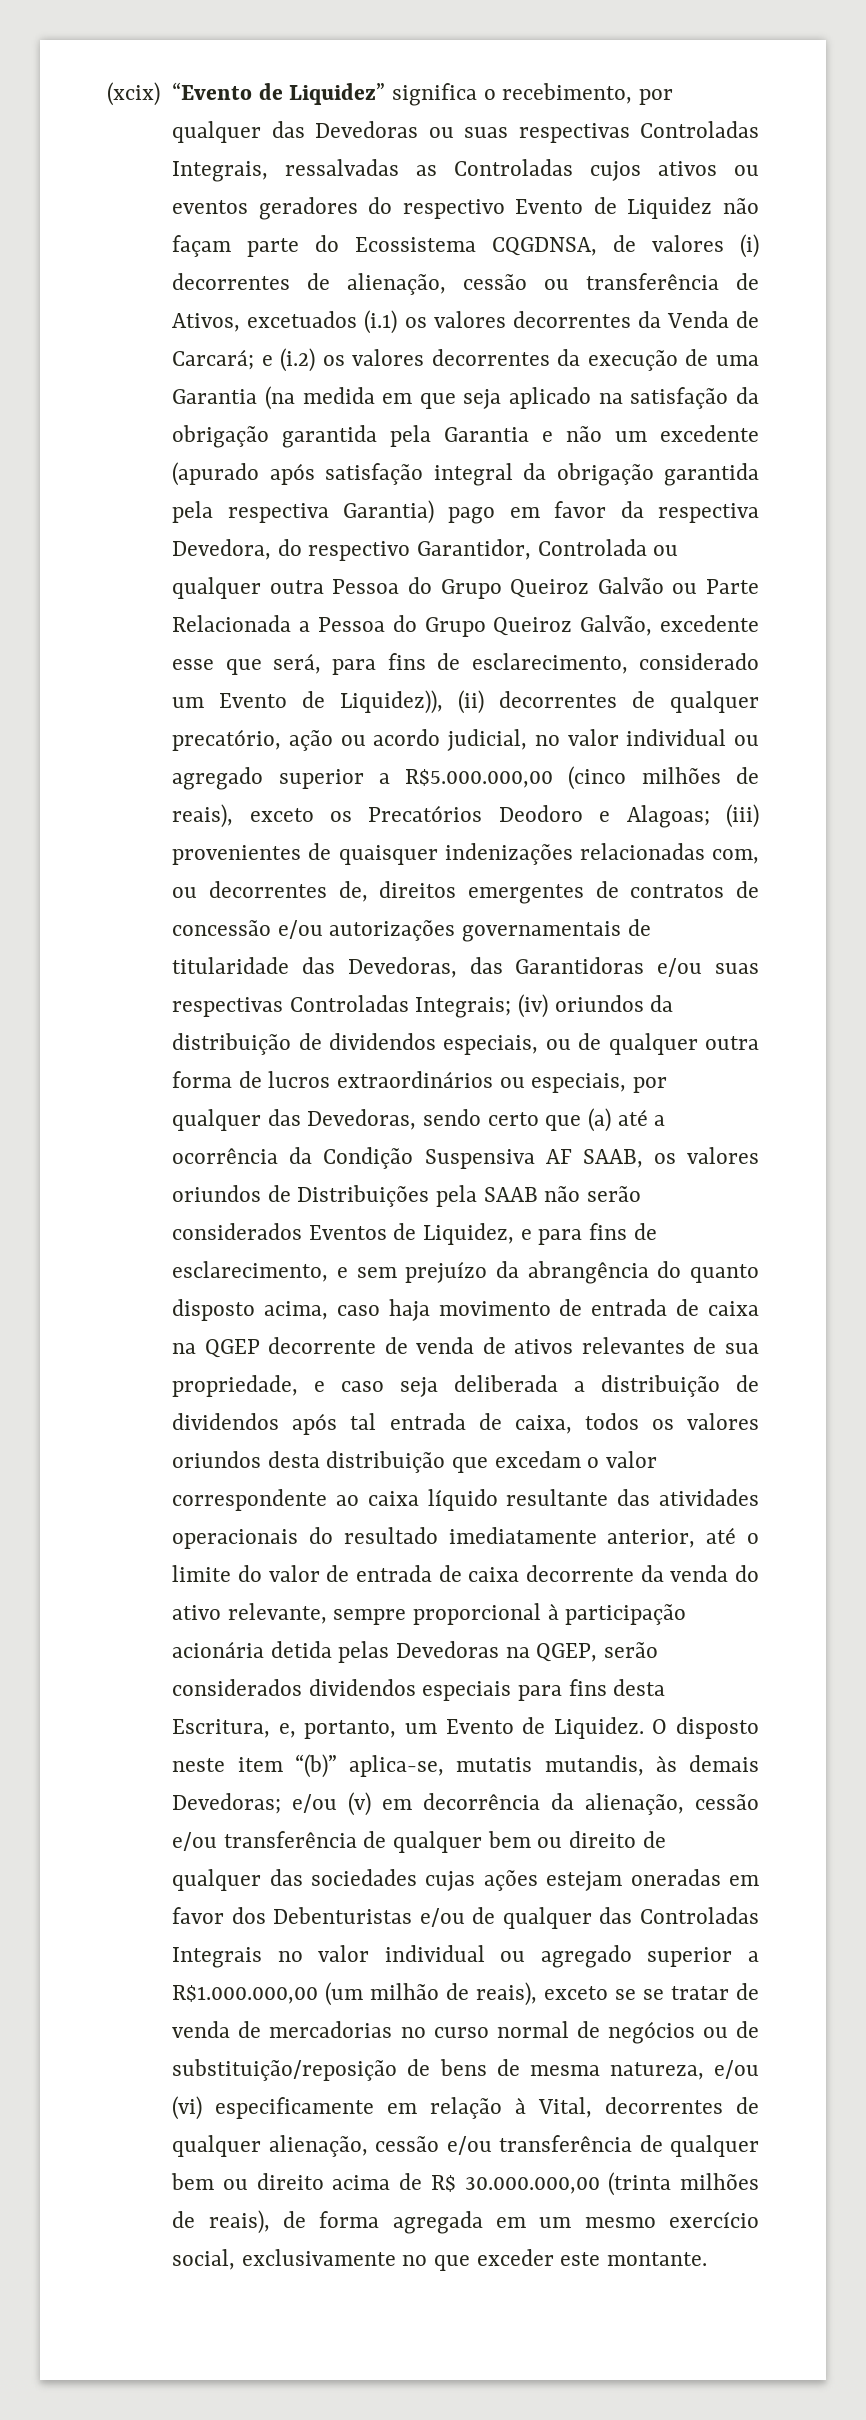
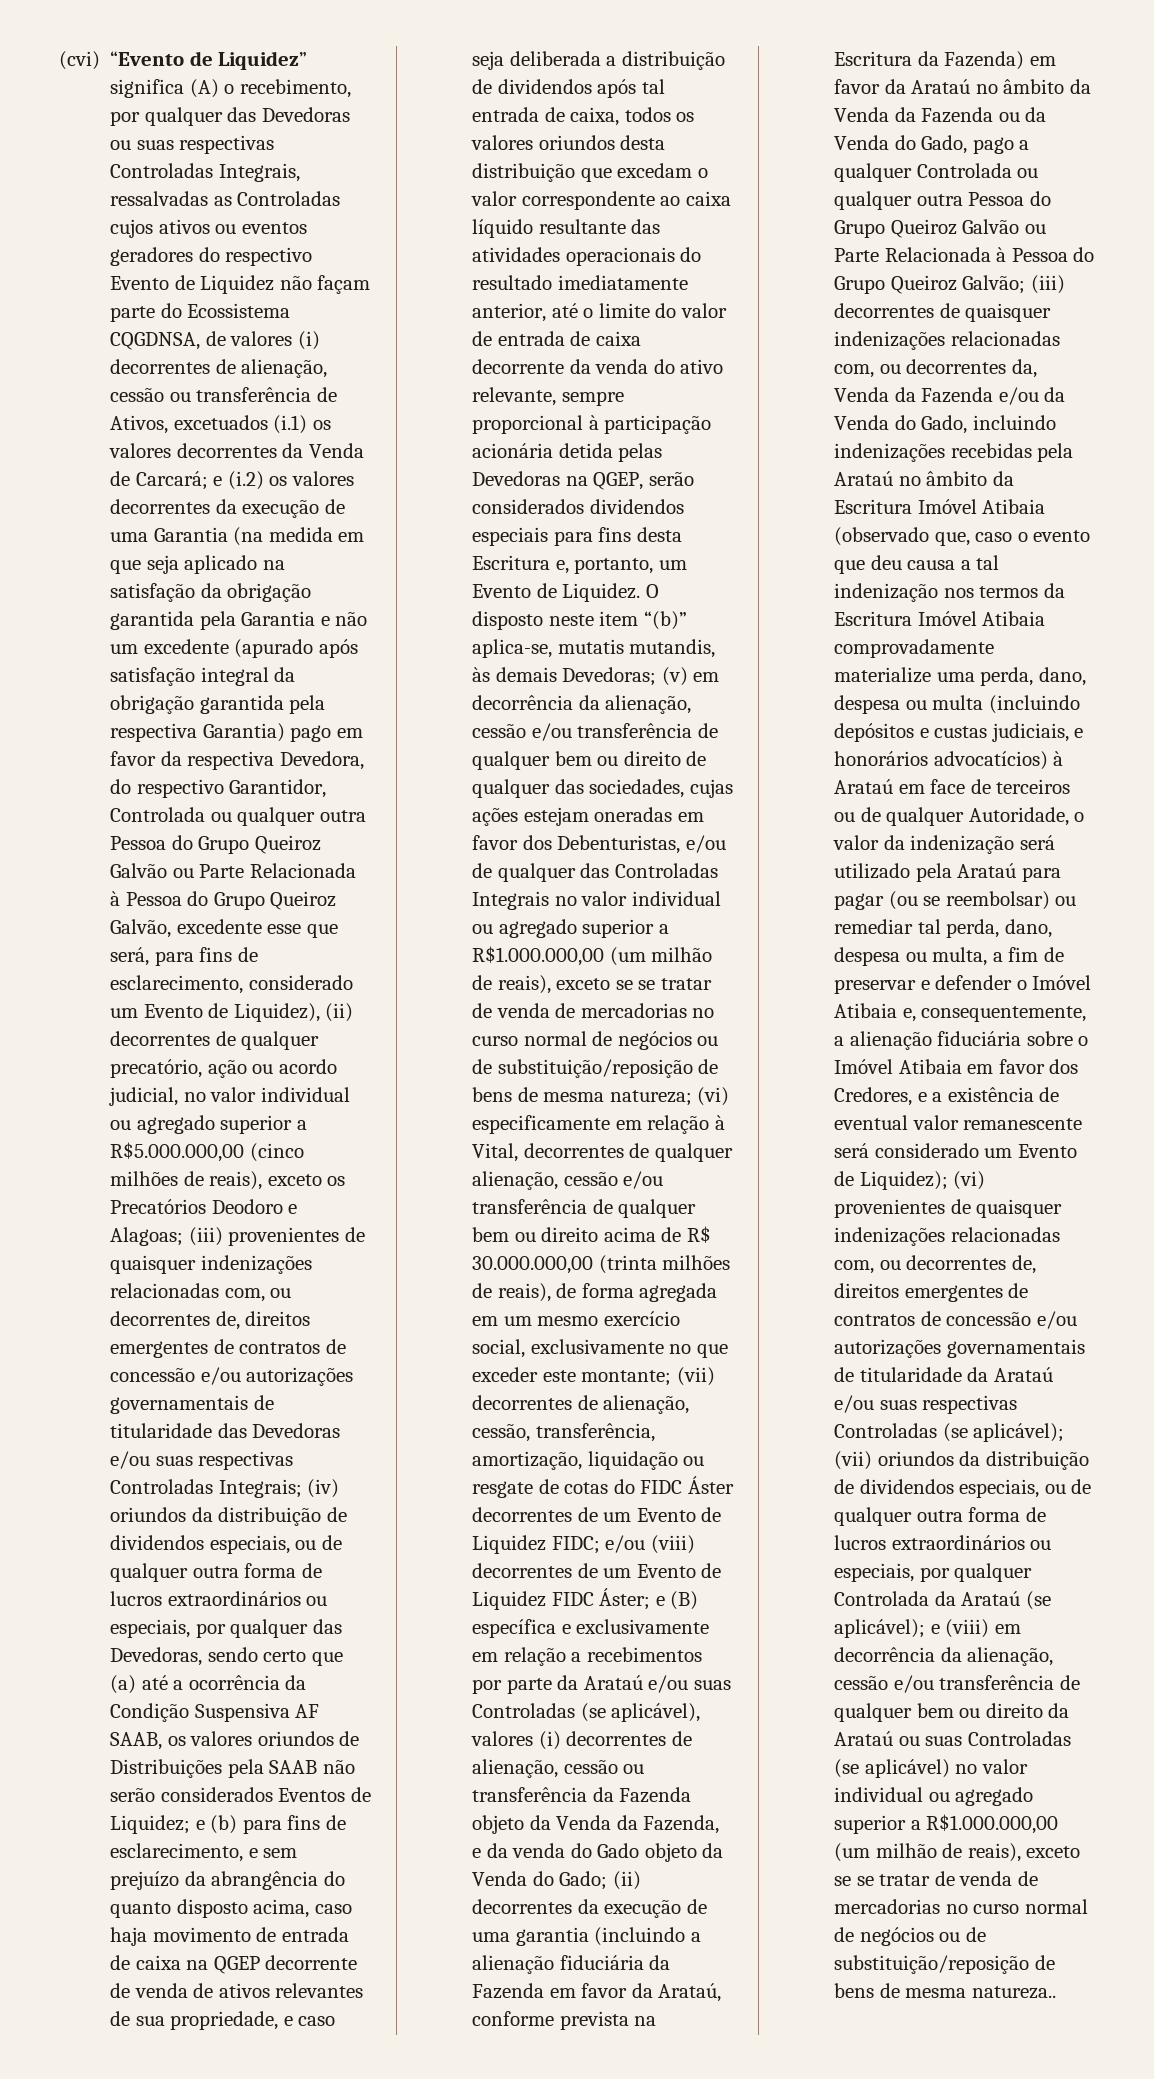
- (xcix) “Evento de Liquidez” significa o recebimento, por qualquer das Devedoras ou suas respectivas Controladas Integrais, ressalvadas as Controladas cujos ativos ou eventos geradores do respectivo Evento de Liquidez não façam parte do Ecossistema CQGDNSA, de valores (i) decorrentes de alienação, cessão ou transferência de Ativos, excetuados (i.1) os valores decorrentes da Venda de Carcará;
+ (cvi) “Evento de Liquidez” significa (A) o recebimento, por qualquer das Devedoras ou suas respectivas Controladas Integrais, ressalvadas as Controladas cujos ativos ou eventos geradores do respectivo Evento de Liquidez não façam parte do Ecossistema CQGDNSA, de valores (i) decorrentes de alienação, cessão ou transferência de Ativos, excetuados (i.1) os valores decorrentes da Venda de Carcará;
- e (i.2) os valores decorrentes da execução de uma Garantia (na medida em que seja aplicado na satisfação da obrigação garantida pela Garantia e não um excedente (apurado após satisfação integral da obrigação garantida pela respectiva Garantia) pago em favor da respectiva Devedora, do respectivo Garantidor, Controlada ou qualquer outra Pessoa do Grupo Queiroz Galvão ou Parte Relacionada a Pessoa do Grupo Queiroz Galvão, excedente esse que será, para fins de esclarecimento, considerado um Evento de Liquidez)), (ii) decorrentes de qualquer precatório, ação ou acordo judicial, no valor individual ou agregado superior a R$5.000.000,00 (cinco milhões de reais), exceto os Precatórios Deodoro e Alagoas;
+ e (i.2) os valores decorrentes da execução de uma Garantia (na medida em que seja aplicado na satisfação da obrigação garantida pela Garantia e não um excedente (apurado após satisfação integral da obrigação garantida pela respectiva Garantia) pago em favor da respectiva Devedora, do respectivo Garantidor, Controlada ou qualquer outra Pessoa do Grupo Queiroz Galvão ou Parte Relacionada à Pessoa do Grupo Queiroz Galvão, excedente esse que será, para fins de esclarecimento, considerado um Evento de Liquidez), (ii) decorrentes de qualquer precatório, ação ou acordo judicial, no valor individual ou agregado superior a R$5.000.000,00 (cinco milhões de reais), exceto os Precatórios Deodoro e Alagoas;
- (iii) provenientes de quaisquer indenizações relacionadas com, ou decorrentes de, direitos emergentes de contratos de concessão e/ou autorizações governamentais de titularidade das Devedoras, das Garantidoras e/ou suas respectivas Controladas Integrais;
+ (iii) provenientes de quaisquer indenizações relacionadas com, ou decorrentes de, direitos emergentes de contratos de concessão e/ou autorizações governamentais de titularidade das Devedoras e/ou suas respectivas Controladas Integrais;
- (iv) oriundos da distribuição de dividendos especiais, ou de qualquer outra forma de lucros extraordinários ou especiais, por qualquer das Devedoras, sendo certo que (a) até a ocorrência da Condição Suspensiva AF SAAB, os valores oriundos de Distribuições pela SAAB não serão considerados Eventos de Liquidez, e para fins de esclarecimento, e sem prejuízo da abrangência do quanto disposto acima, caso haja movimento de entrada de caixa na QGEP decorrente de venda de ativos relevantes de sua propriedade, e caso seja deliberada a distribuição de dividendos após tal entrada de caixa, todos os valores oriundos desta distribuição que excedam o valor correspondente ao caixa líquido resultante das atividades operacionais do resultado imediatamente anterior, até o limite do valor de entrada de caixa decorrente da venda do ativo relevante, sempre proporcional à participação acionária detida pelas Devedoras na QGEP, serão considerados dividendos especiais para fins desta Escritura, e, portanto, um Evento de Liquidez.
+ (iv) oriundos da distribuição de dividendos especiais, ou de qualquer outra forma de lucros extraordinários ou especiais, por qualquer das Devedoras, sendo certo que (a) até a ocorrência da Condição Suspensiva AF SAAB, os valores oriundos de Distribuições pela SAAB não serão considerados Eventos de Liquidez; e (b) para fins de esclarecimento, e sem prejuízo da abrangência do quanto disposto acima, caso haja movimento de entrada de caixa na QGEP decorrente de venda de ativos relevantes de sua propriedade, e caso seja deliberada a distribuição de dividendos após tal entrada de caixa, todos os valores oriundos desta distribuição que excedam o valor correspondente ao caixa líquido resultante das atividades operacionais do resultado imediatamente anterior, até o limite do valor de entrada de caixa decorrente da venda do ativo relevante, sempre proporcional à participação acionária detida pelas Devedoras na QGEP, serão considerados dividendos especiais para fins desta Escritura e, portanto, um Evento de Liquidez.
- e/ou (v) em decorrência da alienação, cessão e/ou transferência de qualquer bem ou direito de qualquer das sociedades cujas ações estejam oneradas em favor dos Debenturistas e/ou de qualquer das Controladas Integrais no valor individual ou agregado superior a R$1.000.000,00 (um milhão de reais), exceto se se tratar de venda de mercadorias no curso normal de negócios ou de substituição/reposição de bens de mesma natureza, e/ou (vi) especificamente em relação à Vital, decorrentes de qualquer alienação, cessão e/ou transferência de qualquer bem ou direito acima de R$ 30.000.000,00 (trinta milhões de reais), de forma agregada em um mesmo exercício social, exclusivamente no que exceder este montante.
+ (v) em decorrência da alienação, cessão e/ou transferência de qualquer bem ou direito de qualquer das sociedades, cujas ações estejam oneradas em favor dos Debenturistas, e/ou de qualquer das Controladas Integrais no valor individual ou agregado superior a R$1.000.000,00 (um milhão de reais), exceto se se tratar de venda de mercadorias no curso normal de negócios ou de substituição/reposição de bens de mesma natureza; (vi) especificamente em relação à Vital, decorrentes de qualquer alienação, cessão e/ou transferência de qualquer bem ou direito acima de R$ 30.000.000,00 (trinta milhões de reais), de forma agregada em um mesmo exercício social, exclusivamente no que exceder este montante; (vii) decorrentes de alienação, cessão, transferência, amortização, liquidação ou resgate de cotas do FIDC Áster decorrentes de um Evento de Liquidez FIDC; e/ou (viii) decorrentes de um Evento de Liquidez FIDC Áster; e (B) específica e exclusivamente em relação a recebimentos por parte da Arataú e/ou suas Controladas (se aplicável), valores (i) decorrentes de alienação, cessão ou transferência da Fazenda objeto da Venda da Fazenda, e da venda do Gado objeto da Venda do Gado; (ii) decorrentes da execução de uma garantia (incluindo a alienação fiduciária da Fazenda em favor da Arataú, conforme prevista na Escritura da Fazenda) em favor da Arataú no âmbito da Venda da Fazenda ou da Venda do Gado, pago a qualquer Controlada ou qualquer outra Pessoa do Grupo Queiroz Galvão ou Parte Relacionada à Pessoa do Grupo Queiroz Galvão; (iii) decorrentes de quaisquer indenizações relacionadas com, ou decorrentes da, Venda da Fazenda e/ou da Venda do Gado, incluindo indenizações recebidas pela Arataú no âmbito da Escritura Imóvel Atibaia (observado que, caso o evento que deu causa a tal indenização nos termos da Escritura Imóvel Atibaia comprovadamente materialize uma perda, dano, despesa ou multa (incluindo depósitos e custas judiciais, e honorários advocatícios) à Arataú em face de terceiros ou de qualquer Autoridade, o valor da indenização será utilizado pela Arataú para pagar (ou se reembolsar) ou remediar tal perda, dano, despesa ou multa, a fim de preservar e defender o Imóvel Atibaia e, consequentemente, a alienação fiduciária sobre o Imóvel Atibaia em favor dos Credores, e a existência de eventual valor remanescente será considerado um Evento de Liquidez); (vi) provenientes de quaisquer indenizações relacionadas com, ou decorrentes de, direitos emergentes de contratos de concessão e/ou autorizações governamentais de titularidade da Arataú e/ou suas respectivas Controladas (se aplicável); (vii) oriundos da distribuição de dividendos especiais, ou de qualquer outra forma de lucros extraordinários ou especiais, por qualquer Controlada da Arataú (se aplicável); e (viii) em decorrência da alienação, cessão e/ou transferência de qualquer bem ou direito da Arataú ou suas Controladas (se aplicável) no valor individual ou agregado superior a R$1.000.000,00 (um milhão de reais), exceto se se tratar de venda de mercadorias no curso normal de negócios ou de substituição/reposição de bens de mesma natureza..

